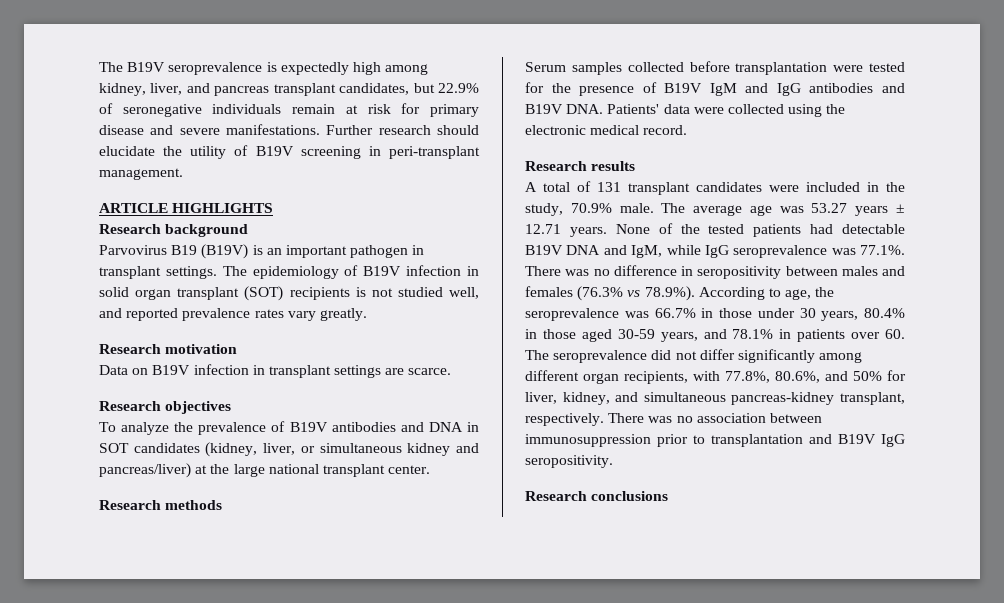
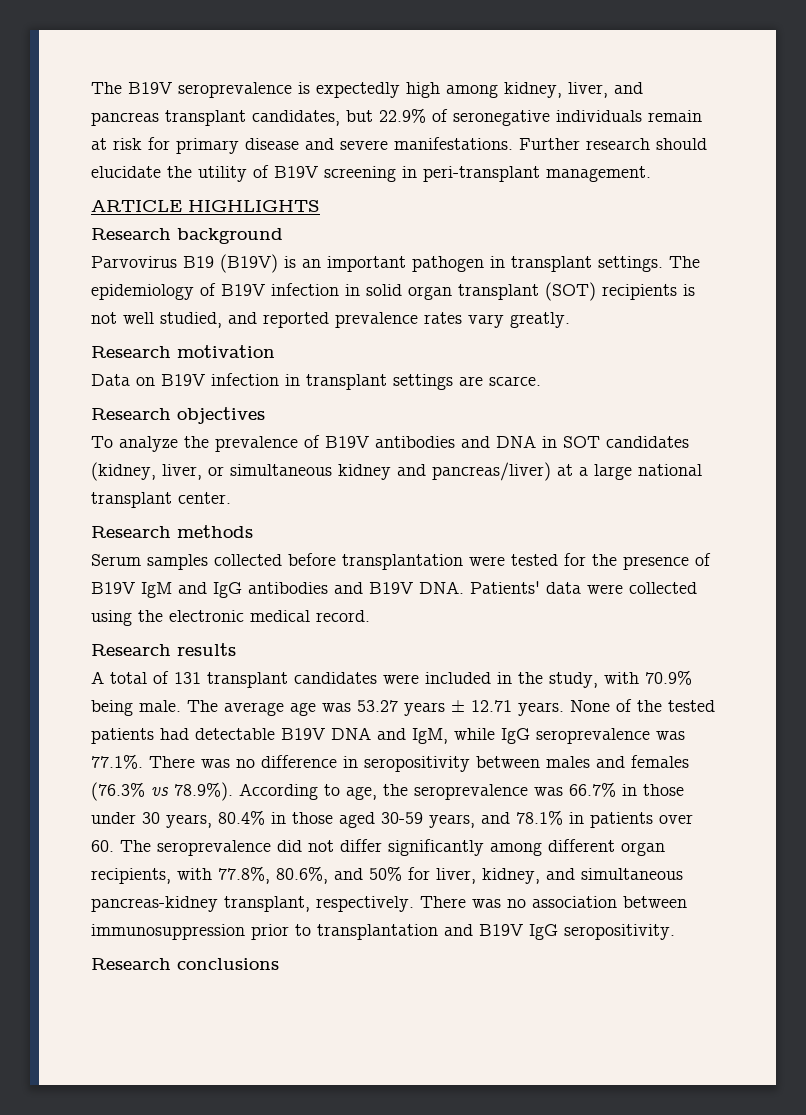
- The epidemiology of B19V infection in solid organ transplant (SOT) recipients is not studied well, and reported prevalence rates vary greatly.
+ The epidemiology of B19V infection in solid organ transplant (SOT) recipients is not well studied, and reported prevalence rates vary greatly.
- To analyze the prevalence of B19V antibodies and DNA in SOT candidates (kidney, liver, or simultaneous kidney and pancreas/liver) at the large national transplant center.
+ To analyze the prevalence of B19V antibodies and DNA in SOT candidates (kidney, liver, or simultaneous kidney and pancreas/liver) at a large national transplant center.
- A total of 131 transplant candidates were included in the study, 70.9% male.
+ A total of 131 transplant candidates were included in the study, with 70.9% being male.

